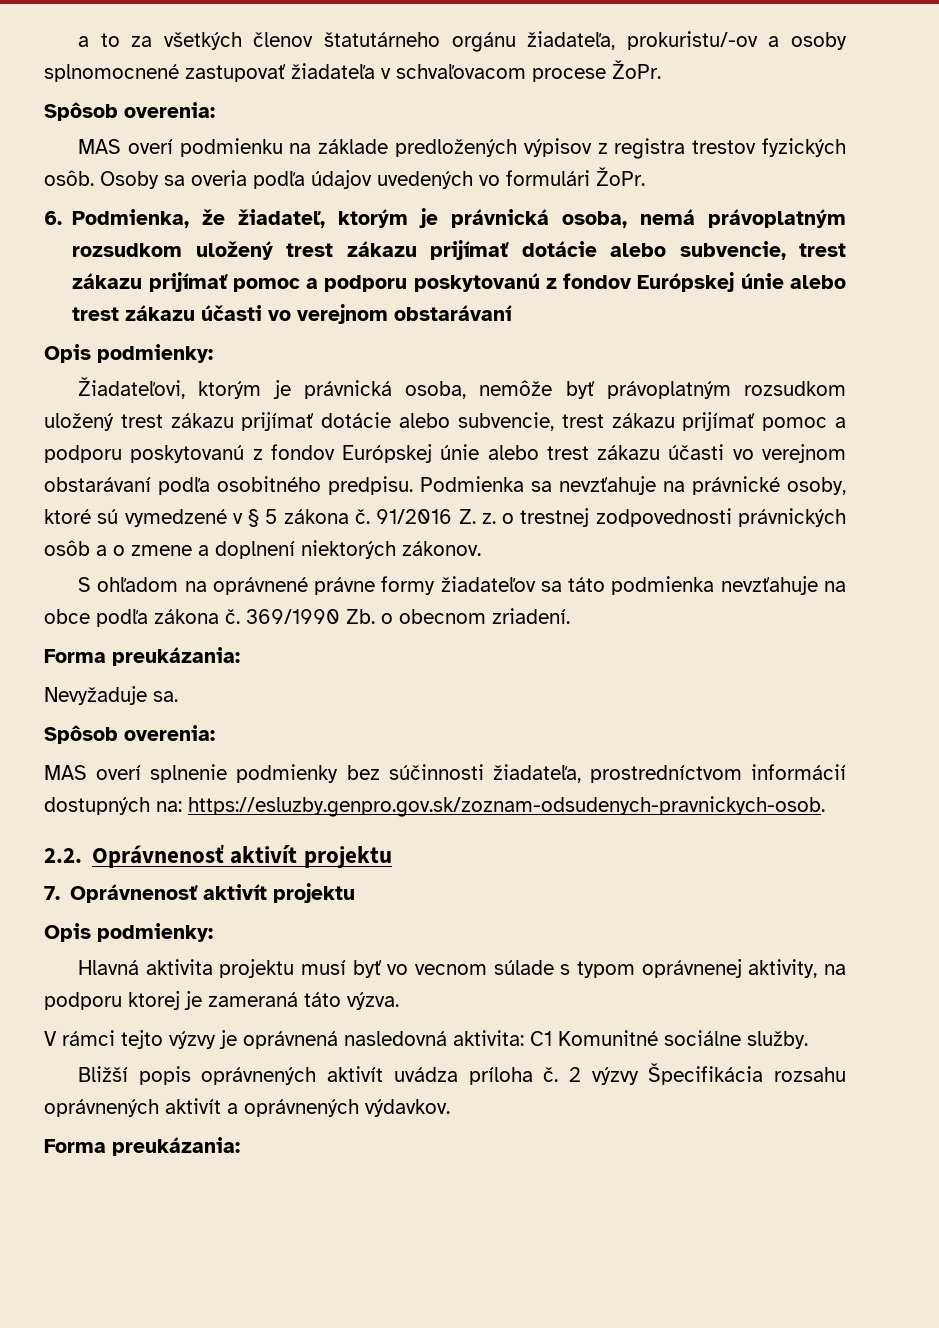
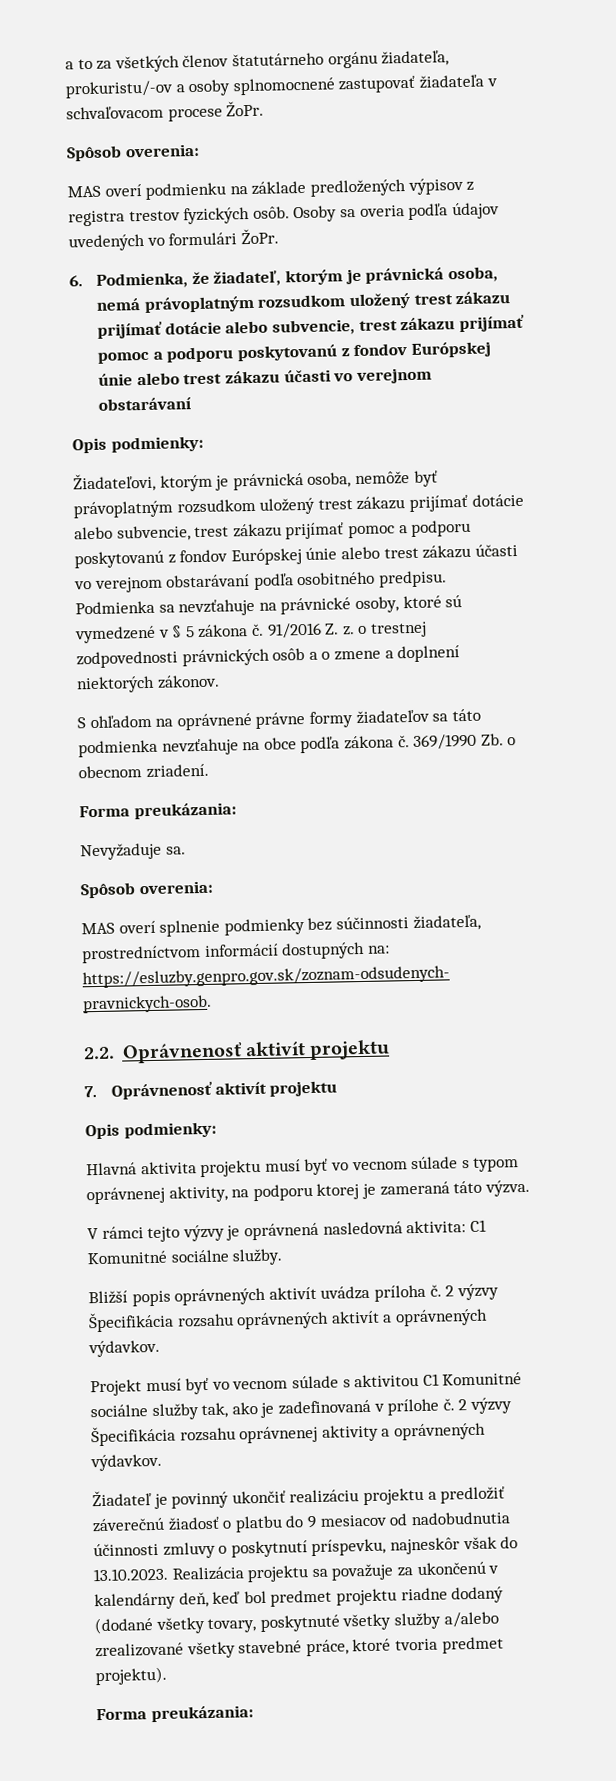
+ Projekt musí byť vo vecnom súlade s aktivitou C1 Komunitné sociálne služby tak, ako je zadefinovaná v prílohe č. 2 výzvy Špecifikácia rozsahu oprávnenej aktivity a oprávnených výdavkov.
+ Žiadateľ je povinný ukončiť realizáciu projektu a predložiť záverečnú žiadosť o platbu do 9 mesiacov od nadobudnutia účinnosti zmluvy o poskytnutí príspevku, najneskôr však do 13.10.2023. Realizácia projektu sa považuje za ukončenú v kalendárny deň, keď bol predmet projektu riadne dodaný (dodané všetky tovary, poskytnuté všetky služby a/alebo zrealizované všetky stavebné práce, ktoré tvoria predmet projektu).

